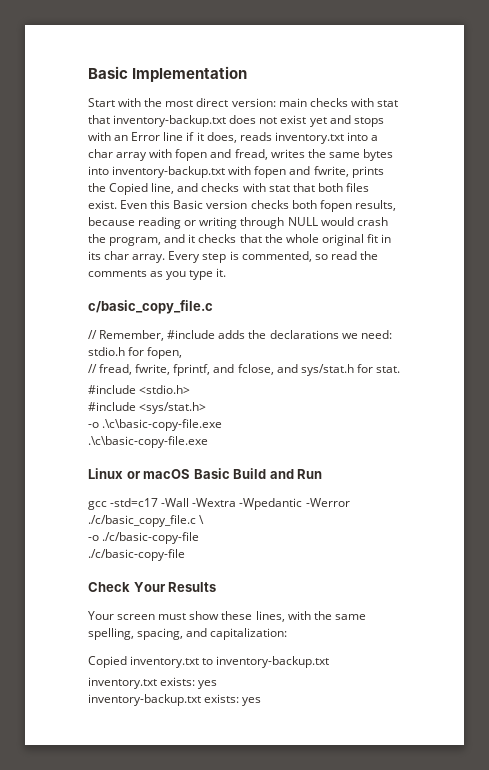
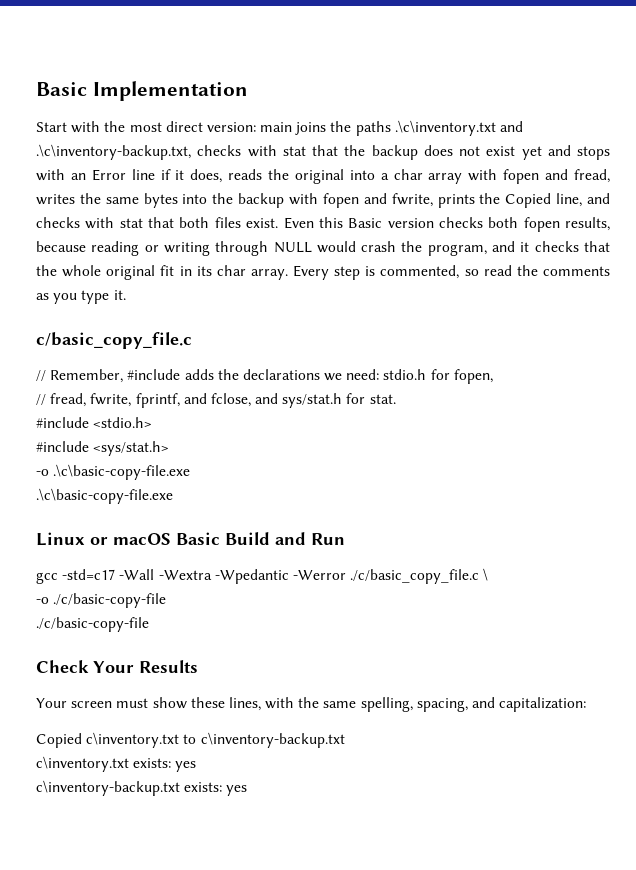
- Start with the most direct version: main checks with stat that inventory-backup.txt does not exist yet and stops with an Error line if it does, reads inventory.txt into a char array with fopen and fread, writes the same bytes into inventory-backup.txt with fopen and fwrite, prints the Copied line, and checks with stat that both files exist.
+ Start with the most direct version: main joins the paths .\c\inventory.txt and .\c\inventory-backup.txt, checks with stat that the backup does not exist yet and stops with an Error line if it does, reads the original into a char array with fopen and fread, writes the same bytes into the backup with fopen and fwrite, prints the Copied line, and checks with stat that both files exist.
- Copied inventory.txt to inventory-backup.txt
- inventory.txt exists: yes
+ Copied c\inventory.txt to c\inventory-backup.txt
+ c\inventory.txt exists: yes
- inventory-backup.txt exists: yes
+ c\inventory-backup.txt exists: yes

